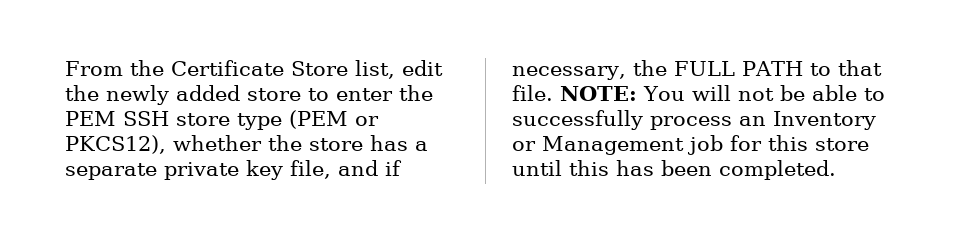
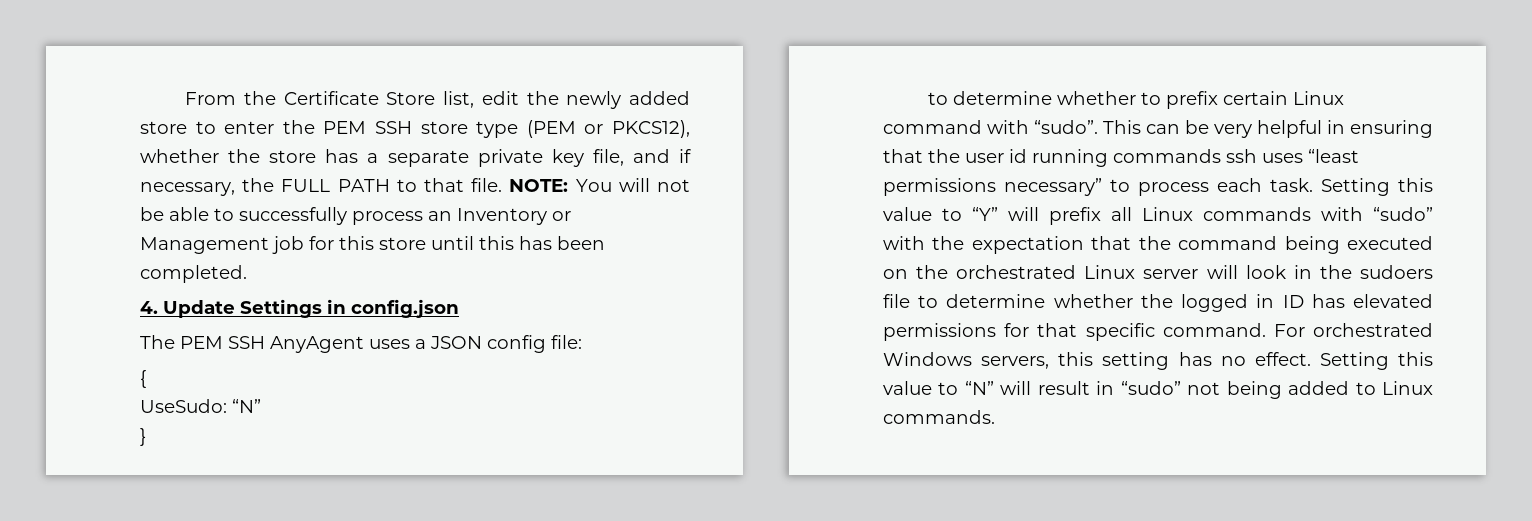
+ 4. Update Settings in config.json
+ The PEM SSH AnyAgent uses a JSON config file:
+ {
+ UseSudo: “N”
+ }
+ to determine whether to prefix certain Linux command with “sudo”. This can be very helpful in ensuring that the user id running commands ssh uses “least permissions necessary” to process each task. Setting this value to “Y” will prefix all Linux commands with “sudo” with the expectation that the command being executed on the orchestrated Linux server will look in the sudoers file to determine whether the logged in ID has elevated permissions for that specific command. For orchestrated Windows servers, this setting has no effect. Setting this value to “N” will result in “sudo” not being added to Linux commands.

